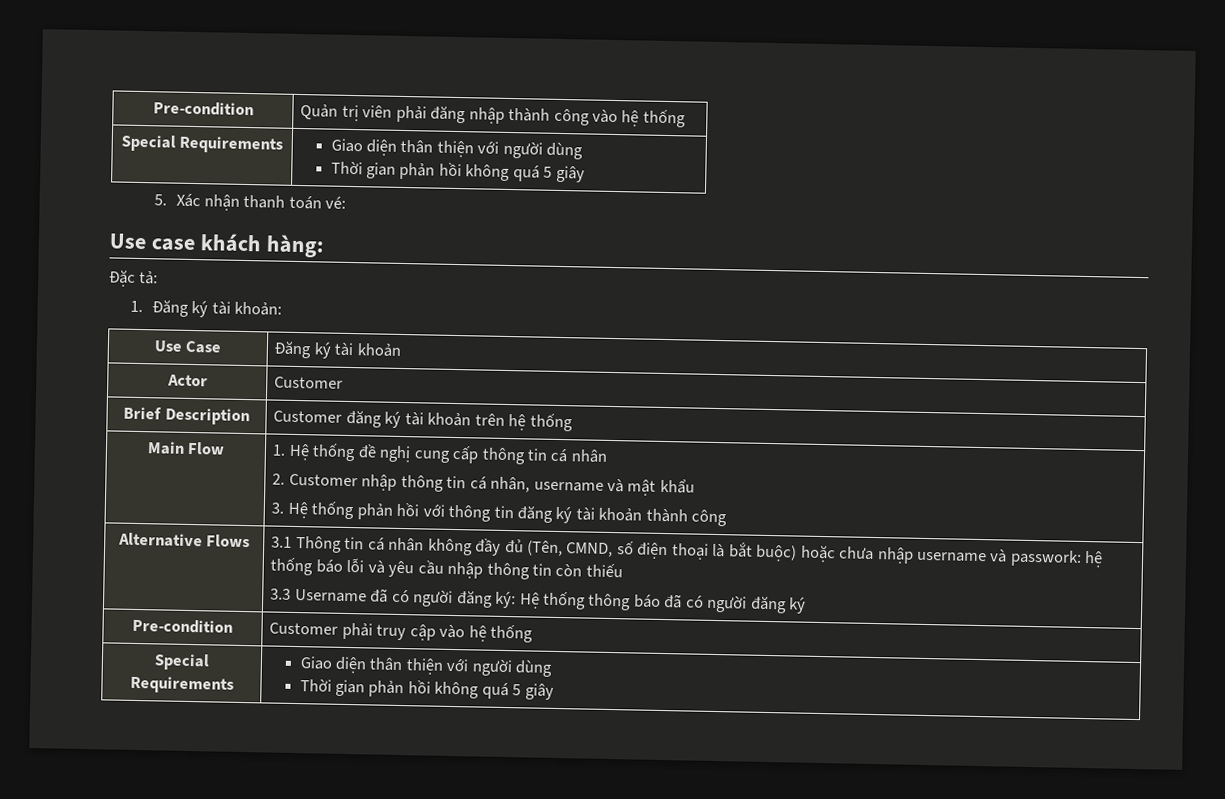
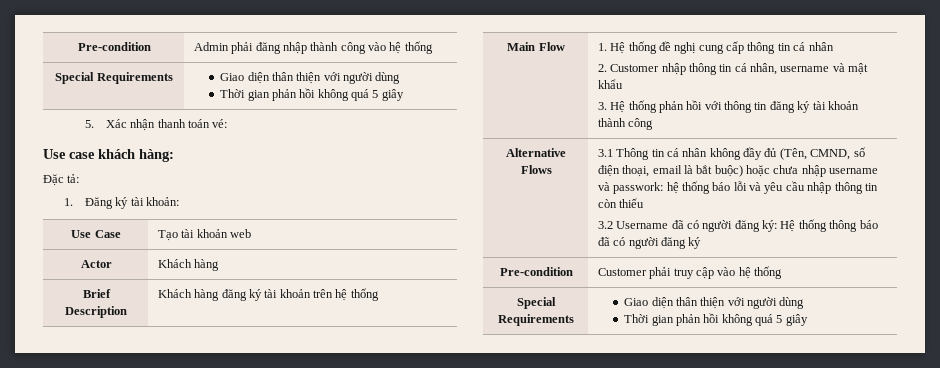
- Pre-condition | Quản trị viên phải đăng nhập thành công vào hệ thống
+ Pre-condition | Admin phải đăng nhập thành công vào hệ thống
- Use Case | Đăng ký tài khoản
+ Use Case | Tạo tài khoản web
- Actor | Customer
+ Actor | Khách hàng
- Brief Description | Customer đăng ký tài khoản trên hệ thống
+ Brief Description | Khách hàng đăng ký tài khoản trên hệ thống
- 3.1 Thông tin cá nhân không đầy đủ (Tên, CMND, số điện thoại là bắt buộc) hoặc chưa nhập username và passwork: hệ thống báo lỗi và yêu cầu nhập thông tin còn thiếu
+ 3.1 Thông tin cá nhân không đầy đủ (Tên, CMND, số điện thoại, email là bắt buộc) hoặc chưa nhập username và passwork: hệ thống báo lỗi và yêu cầu nhập thông tin còn thiếu
- 3.3 Username đã có người đăng ký: Hệ thống thông báo đã có người đăng ký
+ 3.2 Username đã có người đăng ký: Hệ thống thông báo đã có người đăng ký

